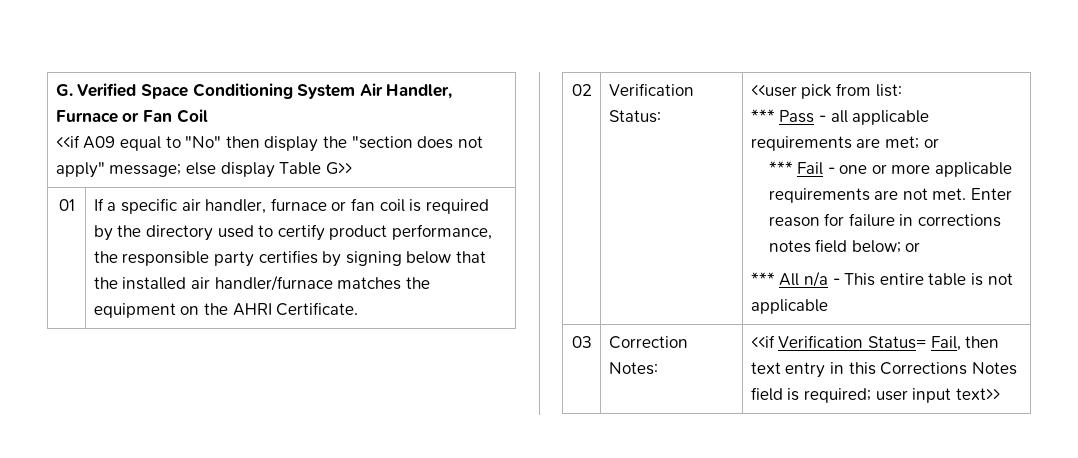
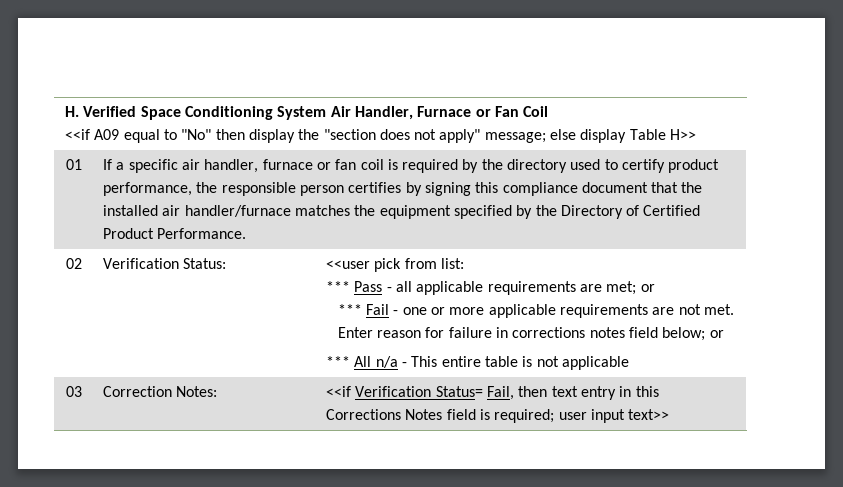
- G. Verified Space Conditioning System Air Handler, Furnace or Fan Coil
- <<if A09 equal to "No" then display the "section does not apply" message; else display Table G>>
+ H. Verified Space Conditioning System Air Handler, Furnace or Fan Coil
+ <<if A09 equal to "No" then display the "section does not apply" message; else display Table H>>
- If a specific air handler, furnace or fan coil is required by the directory used to certify product performance, the responsible party certifies by signing below that the installed air handler/furnace matches the equipment on the AHRI Certificate.
+ If a specific air handler, furnace or fan coil is required by the directory used to certify product performance, the responsible person certifies by signing this compliance document that the installed air handler/furnace matches the equipment specified by the Directory of Certified Product Performance.

